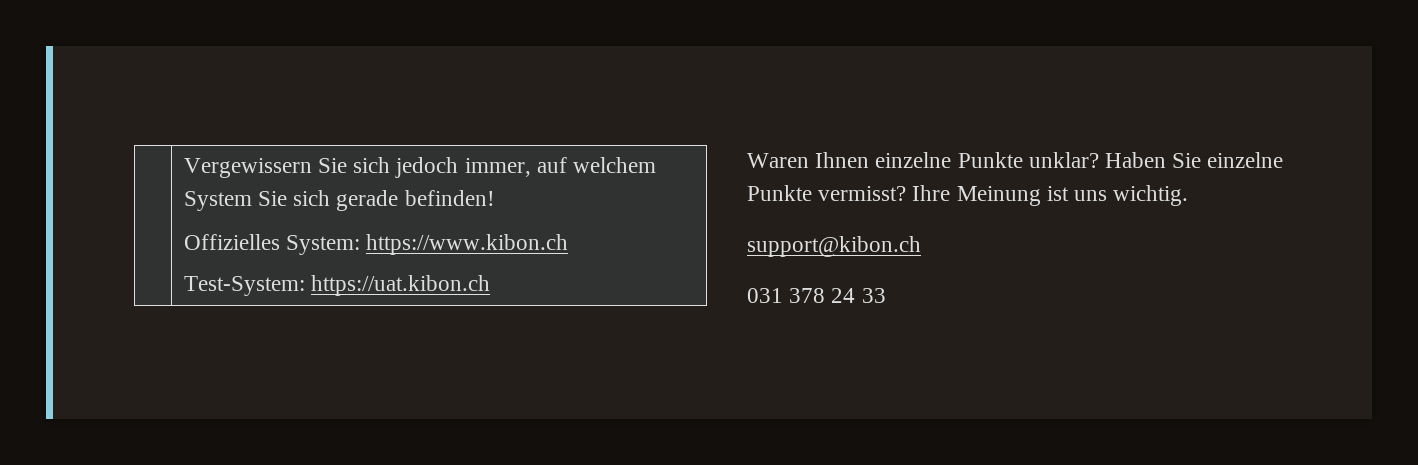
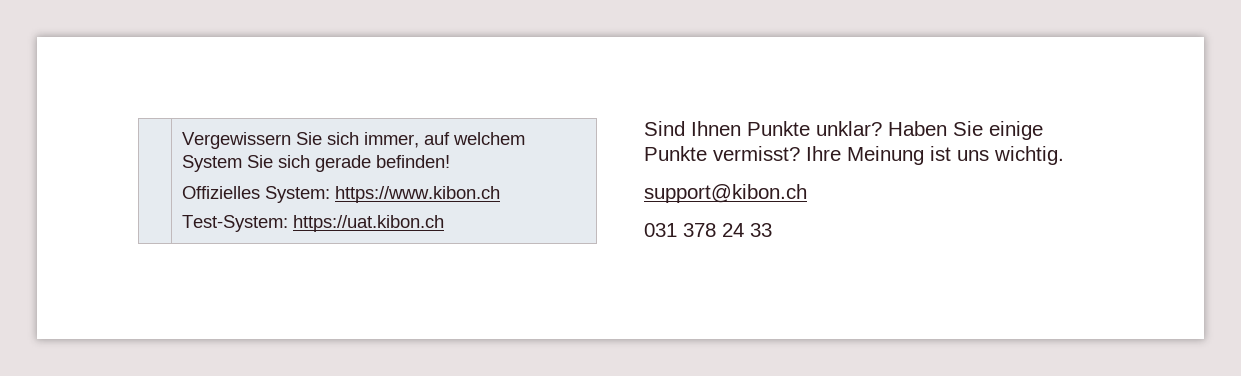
- | Vergewissern Sie sich jedoch immer, auf welchem System Sie sich gerade befinden!
+ | Vergewissern Sie sich immer, auf welchem System Sie sich gerade befinden!
- Waren Ihnen einzelne Punkte unklar?
+ Sind Ihnen Punkte unklar?
- Haben Sie einzelne Punkte vermisst?
+ Haben Sie einige Punkte vermisst?

